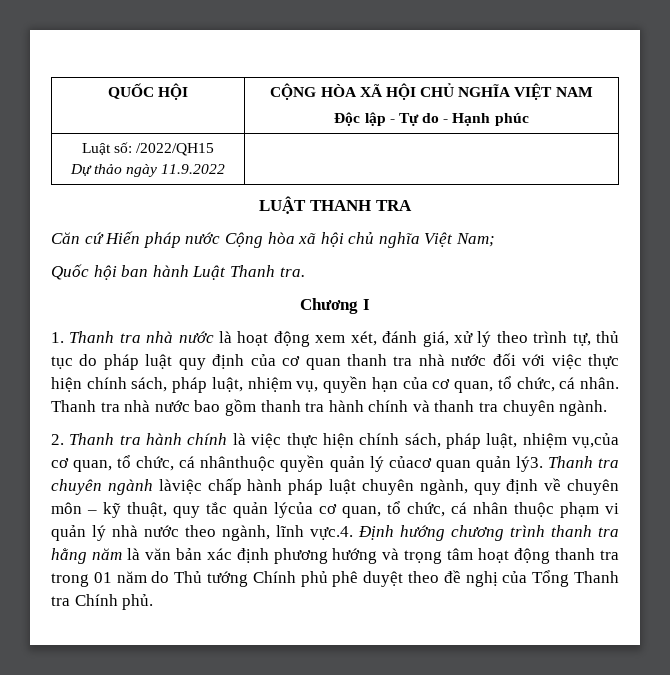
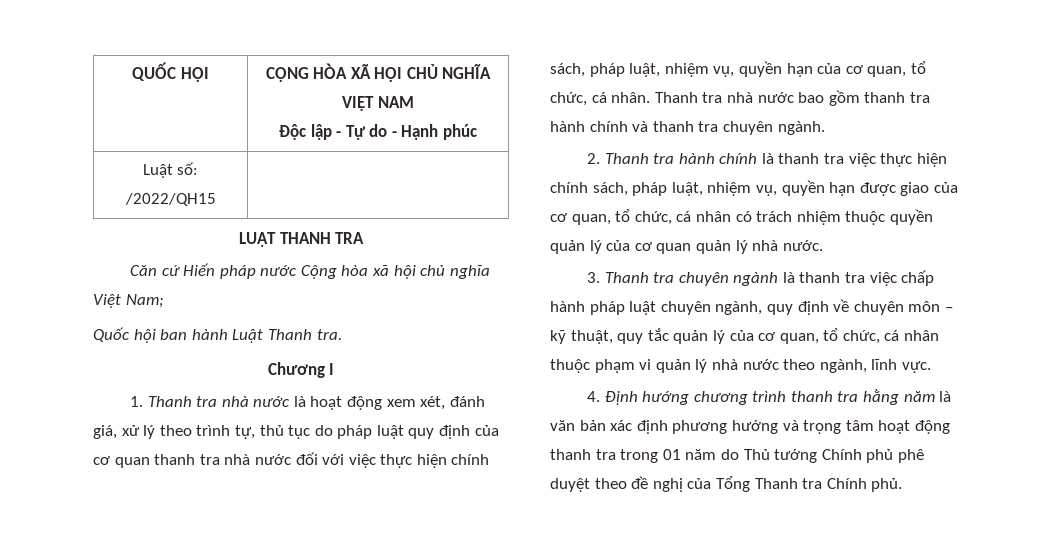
- Luật số: /2022/QH15
- Dự thảo ngày 11.9.2022 |
+ Luật số: /2022/QH15 |
- 2. Thanh tra hành chính là việc thực hiện chính sách, pháp luật, nhiệm vụ,của cơ quan, tổ chức, cá nhânthuộc quyền quản lý củacơ quan quản lý3. Thanh tra chuyên ngành làviệc chấp hành pháp luật chuyên ngành, quy định về chuyên môn – kỹ thuật, quy tắc quản lýcủa cơ quan, tổ chức, cá nhân thuộc phạm vi quản lý nhà nước theo ngành, lĩnh vực.4. Định hướng chương trình thanh tra hằng năm là văn bản xác định phương hướng và trọng tâm hoạt động thanh tra trong 01 năm do Thủ tướng Chính phủ phê duyệt theo đề nghị của Tổng Thanh tra Chính phủ.
+ 2. Thanh tra hành chính là thanh tra việc thực hiện chính sách, pháp luật, nhiệm vụ, quyền hạn được giao của cơ quan, tổ chức, cá nhân có trách nhiệm thuộc quyền quản lý của cơ quan quản lý nhà nước.
+ 3. Thanh tra chuyên ngành là thanh tra việc chấp hành pháp luật chuyên ngành, quy định về chuyên môn – kỹ thuật, quy tắc quản lý của cơ quan, tổ chức, cá nhân thuộc phạm vi quản lý nhà nước theo ngành, lĩnh vực.
+ 4. Định hướng chương trình thanh tra hằng năm là văn bản xác định phương hướng và trọng tâm hoạt động thanh tra trong 01 năm do Thủ tướng Chính phủ phê duyệt theo đề nghị của Tổng Thanh tra Chính phủ.

